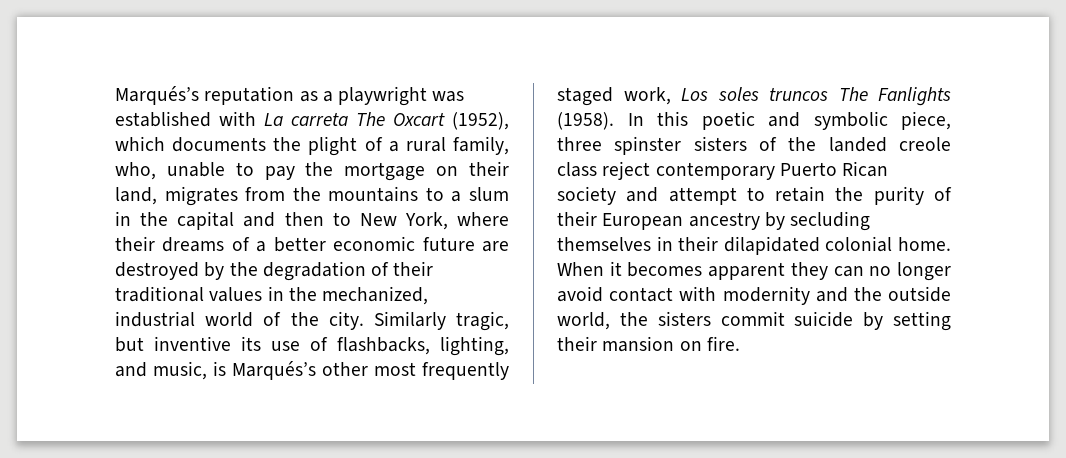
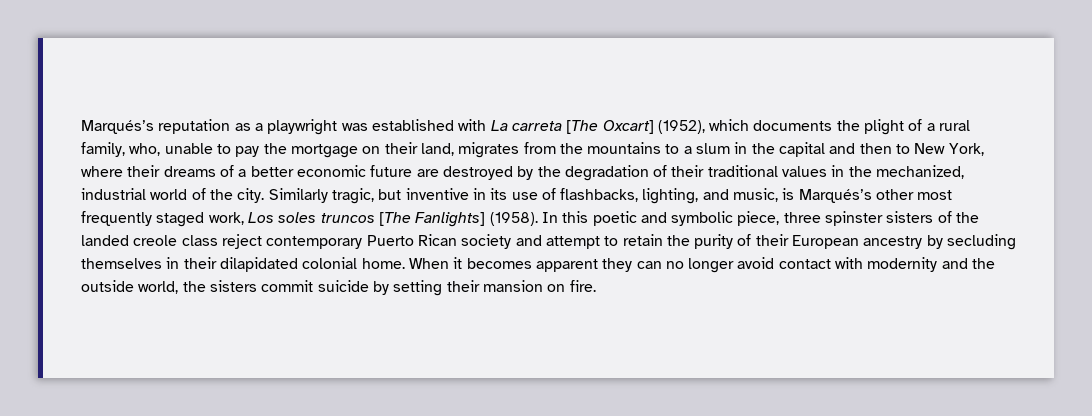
- Marqués’s reputation as a playwright was established with La carreta The Oxcart (1952), which documents the plight of a rural family, who, unable to pay the mortgage on their land, migrates from the mountains to a slum in the capital and then to New York, where their dreams of a better economic future are destroyed by the degradation of their traditional values in the mechanized, industrial world of the city.
+ Marqués’s reputation as a playwright was established with La carreta [The Oxcart] (1952), which documents the plight of a rural family, who, unable to pay the mortgage on their land, migrates from the mountains to a slum in the capital and then to New York, where their dreams of a better economic future are destroyed by the degradation of their traditional values in the mechanized, industrial world of the city.
- Similarly tragic, but inventive its use of flashbacks, lighting, and music, is Marqués’s other most frequently staged work, Los soles truncos The Fanlights (1958).
+ Similarly tragic, but inventive in its use of flashbacks, lighting, and music, is Marqués’s other most frequently staged work, Los soles truncos [The Fanlights] (1958).

